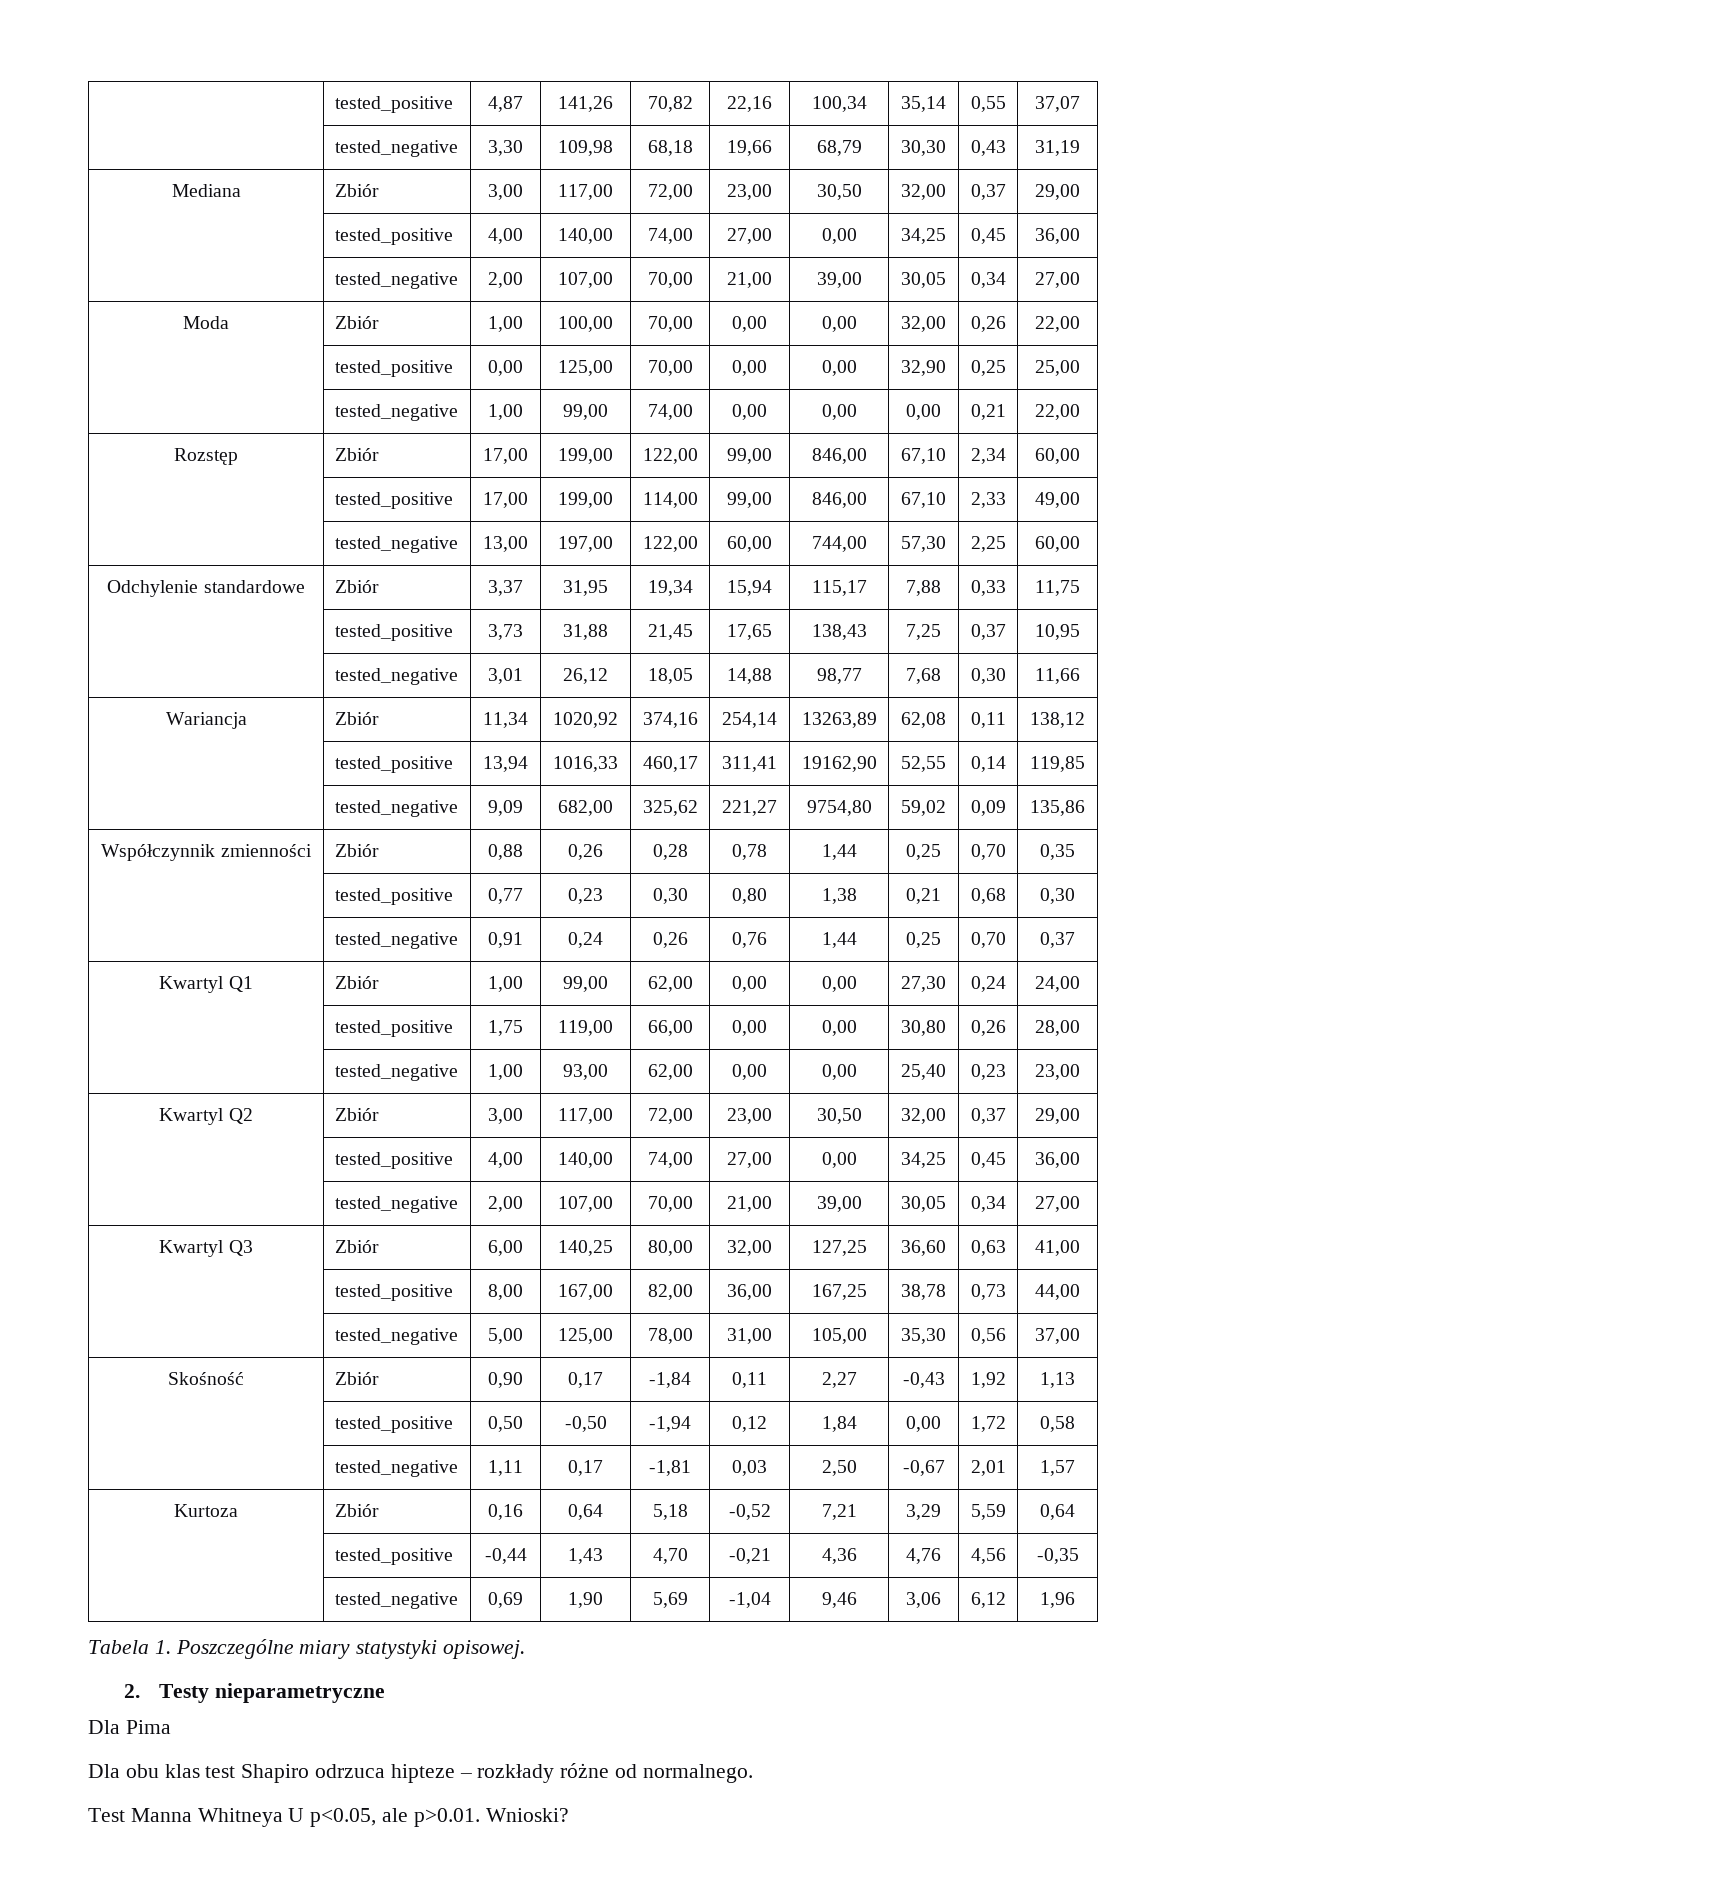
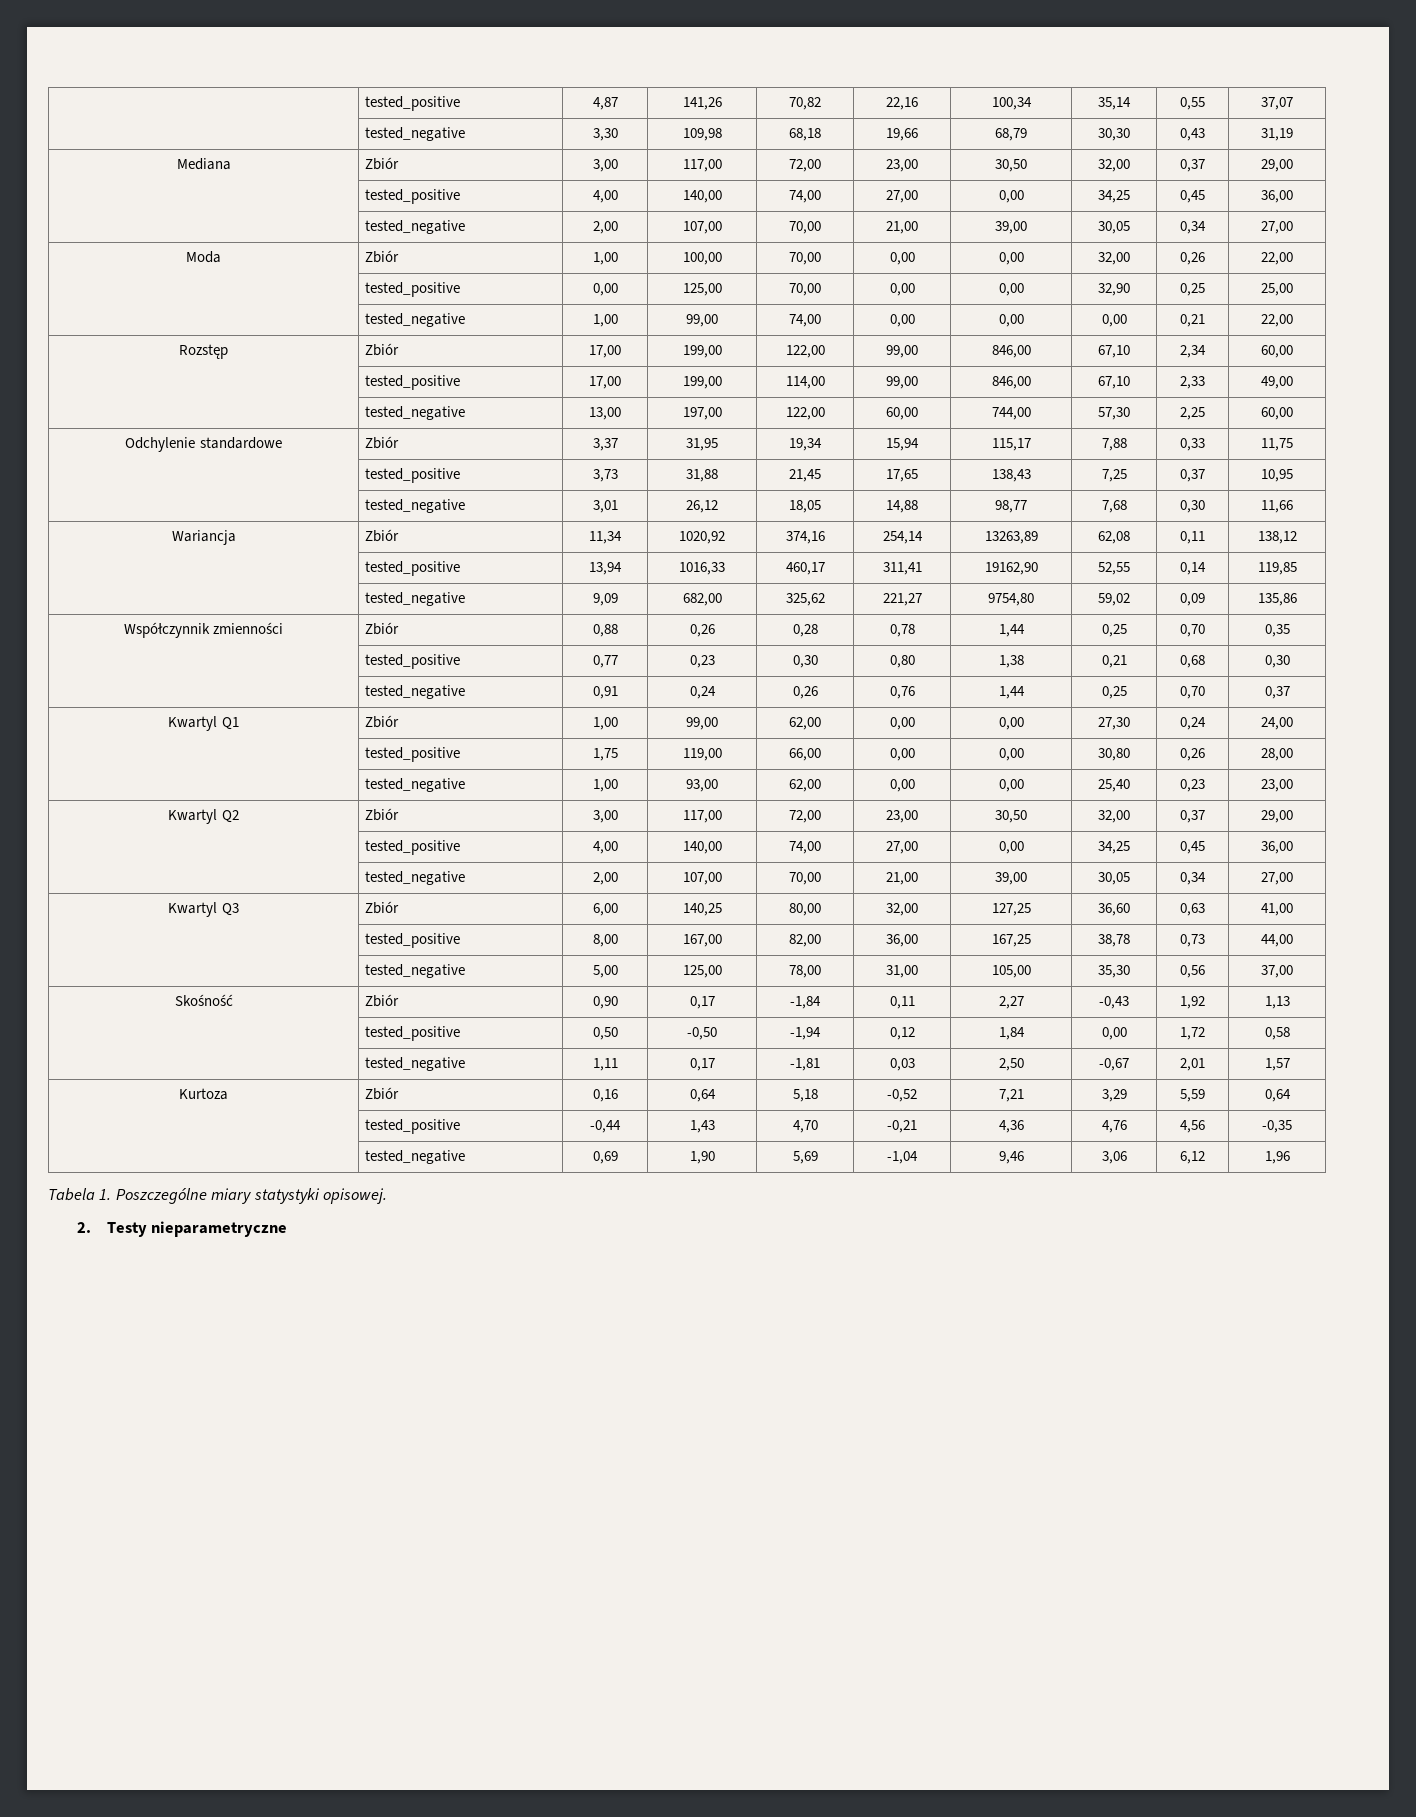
- Dla Pima
- Dla obu klas test Shapiro odrzuca hipteze – rozkłady różne od normalnego.
- Test Manna Whitneya U p<0.05, ale p>0.01. Wnioski?

